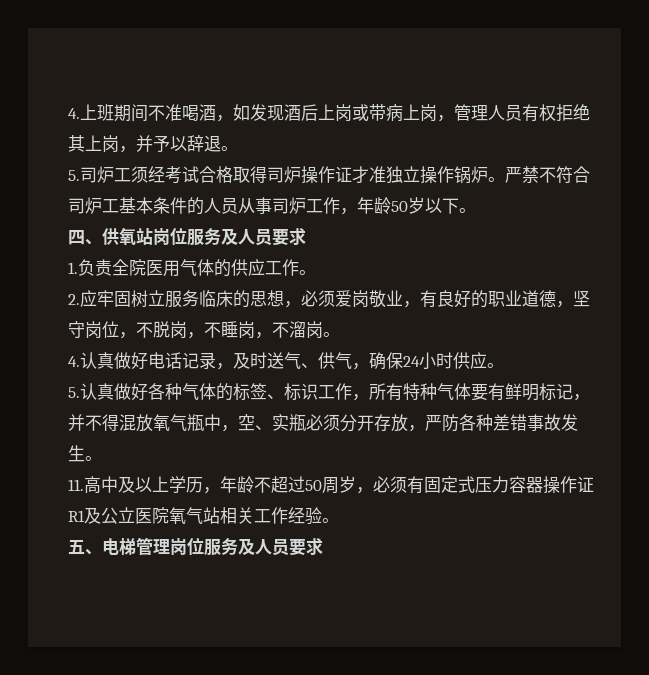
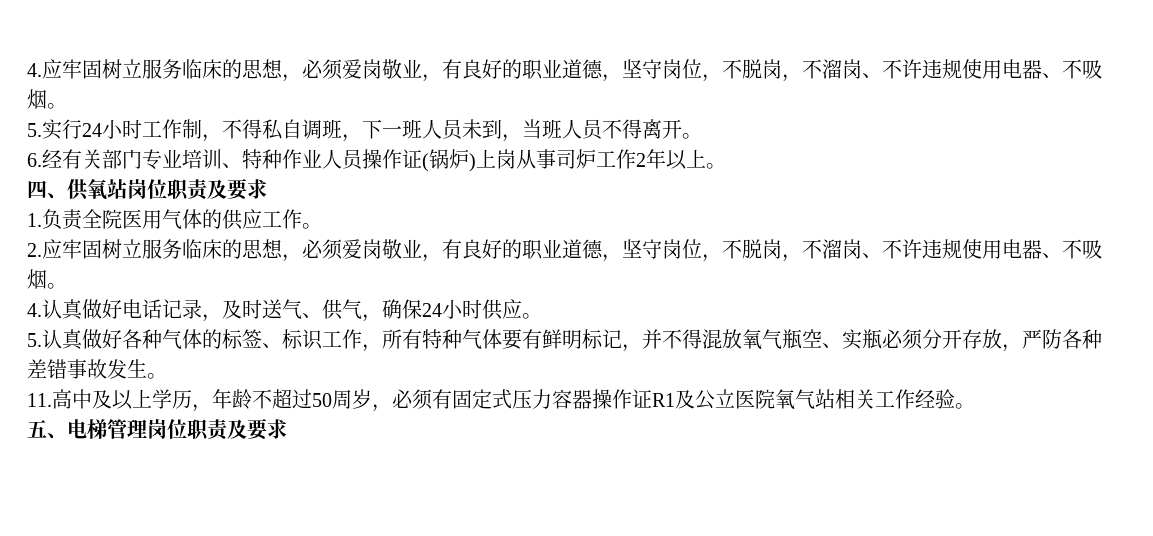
- 4.上班期间不准喝酒，如发现酒后上岗或带病上岗，管理人员有权拒绝其上岗，并予以辞退。
- 5.司炉工须经考试合格取得司炉操作证才准独立操作锅炉。严禁不符合司炉工基本条件的人员从事司炉工作，年龄50岁以下。
+ 4.应牢固树立服务临床的思想，必须爱岗敬业，有良好的职业道德，坚守岗位，不脱岗，不溜岗、不许违规使用电器、不吸烟。
+ 5.实行24小时工作制，不得私自调班，下一班人员未到，当班人员不得离开。
+ 6.经有关部门专业培训、特种作业人员操作证(锅炉)上岗从事司炉工作2年以上。
- 四、供氧站岗位服务及人员要求
+ 四、供氧站岗位职责及要求
- 2.应牢固树立服务临床的思想，必须爱岗敬业，有良好的职业道德，坚守岗位，不脱岗，不睡岗，不溜岗。
+ 2.应牢固树立服务临床的思想，必须爱岗敬业，有良好的职业道德，坚守岗位，不脱岗，不溜岗、不许违规使用电器、不吸烟。
- 5.认真做好各种气体的标签、标识工作，所有特种气体要有鲜明标记，并不得混放氧气瓶中，空、实瓶必须分开存放，严防各种差错事故发生。
+ 5.认真做好各种气体的标签、标识工作，所有特种气体要有鲜明标记，并不得混放氧气瓶空、实瓶必须分开存放，严防各种差错事故发生。
- 五、电梯管理岗位服务及人员要求
+ 五、电梯管理岗位职责及要求

